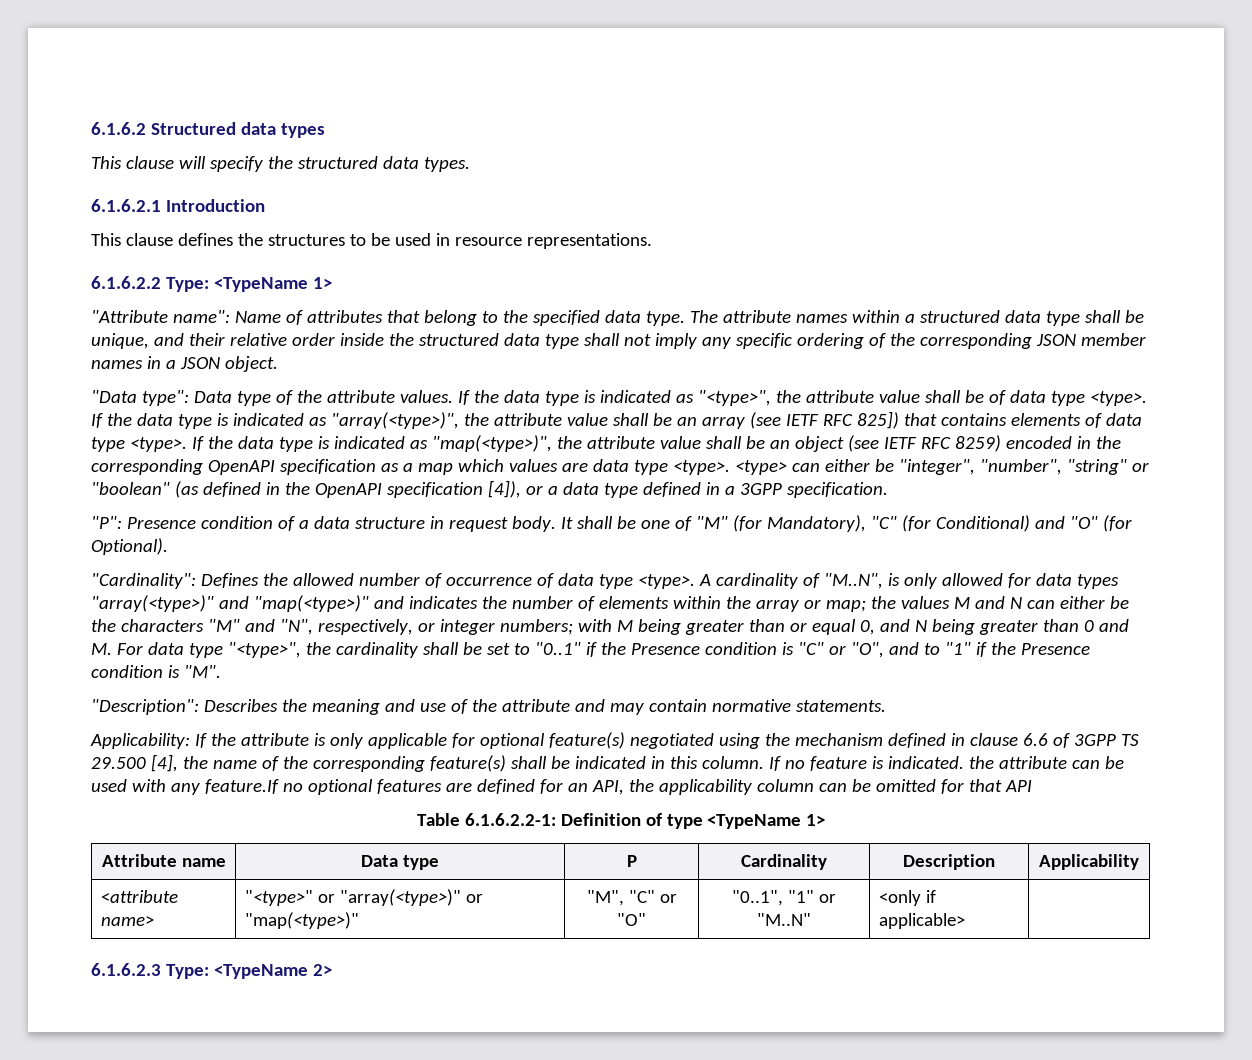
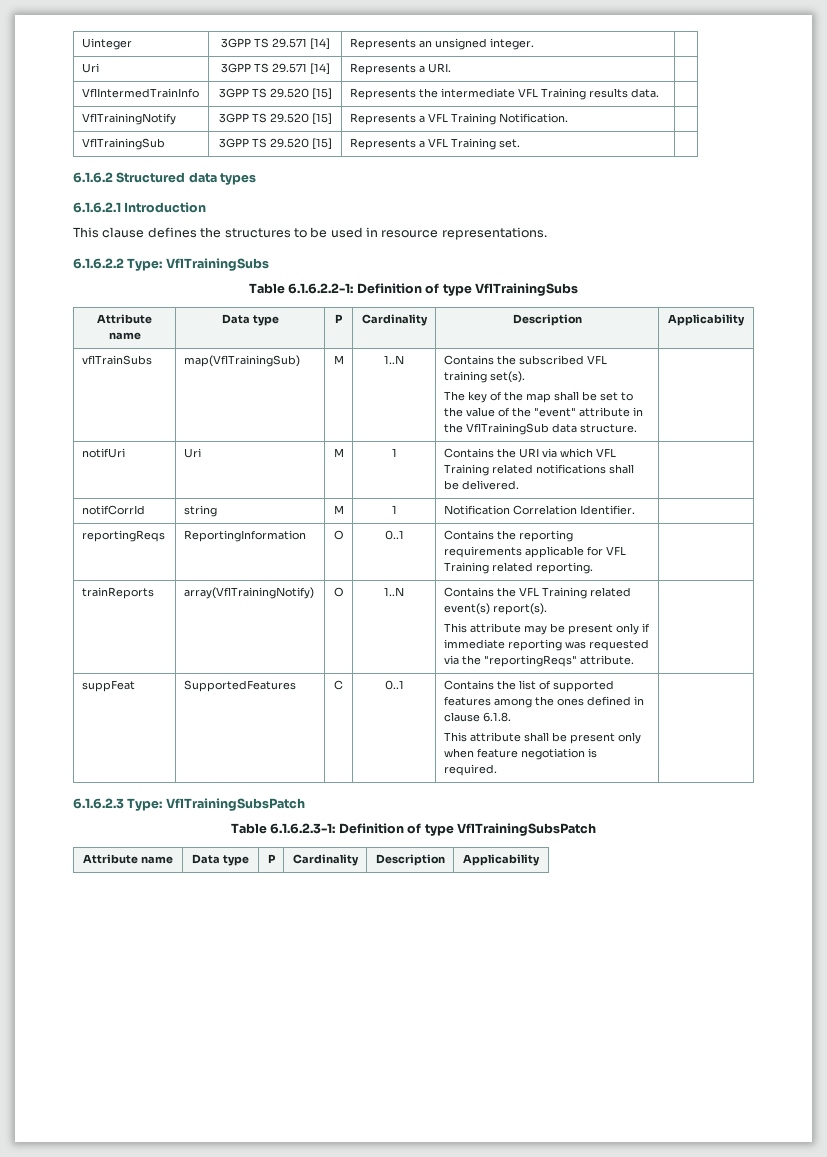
+ Uinteger | 3GPP TS 29.571 [14] | Represents an unsigned integer. |
+ Uri | 3GPP TS 29.571 [14] | Represents a URI. |
+ VflIntermedTrainInfo | 3GPP TS 29.520 [15] | Represents the intermediate VFL Training results data. |
+ VflTrainingNotify | 3GPP TS 29.520 [15] | Represents a VFL Training Notification. |
+ VflTrainingSub | 3GPP TS 29.520 [15] | Represents a VFL Training set. |
  6.1.6.2 Structured data types
- This clause will specify the structured data types.
- 6.1.6.2.2 Type: <TypeName 1>
- "Attribute name": Name of attributes that belong to the specified data type. The attribute names within a structured data type shall be unique, and their relative order inside the structured data type shall not imply any specific ordering of the corresponding JSON member names in a JSON object.
- "Data type": Data type of the attribute values. If the data type is indicated as "<type>", the attribute value shall be of data type <type>. If the data type is indicated as "array(<type>)", the attribute value shall be an array (see IETF RFC 825]) that contains elements of data type <type>. If the data type is indicated as "map(<type>)", the attribute value shall be an object (see IETF RFC 8259) encoded in the corresponding OpenAPI specification as a map which values are data type <type>. <type> can either be "integer", "number", "string" or "boolean" (as defined in the OpenAPI specification [4]), or a data type defined in a 3GPP specification.
- "P": Presence condition of a data structure in request body. It shall be one of "M" (for Mandatory), "C" (for Conditional) and "O" (for Optional).
- "Cardinality": Defines the allowed number of occurrence of data type <type>. A cardinality of "M..N", is only allowed for data types "array(<type>)" and "map(<type>)" and indicates the number of elements within the array or map; the values M and N can either be the characters "M" and "N", respectively, or integer numbers; with M being greater than or equal 0, and N being greater than 0 and M. For data type "<type>", the cardinality shall be set to "0..1" if the Presence condition is "C" or "O", and to "1" if the Presence condition is "M".
- "Description": Describes the meaning and use of the attribute and may contain normative statements.
- Applicability: If the attribute is only applicable for optional feature(s) negotiated using the mechanism defined in clause 6.6 of 3GPP TS 29.500 [4], the name of the corresponding feature(s) shall be indicated in this column. If no feature is indicated. the attribute can be used with any feature.If no optional features are defined for an API, the applicability column can be omitted for that API
+ 6.1.6.2.2 Type: VflTrainingSubs
- Table 6.1.6.2.2-1: Definition of type <TypeName 1>
+ Table 6.1.6.2.2-1: Definition of type VflTrainingSubs
- <attribute name> | "<type>" or "array(<type>)" or "map(<type>)" | "M", "C" or "O" | "0..1", "1" or "M..N" | <only if applicable> |
- 6.1.6.2.3 Type: <TypeName 2>
+ vflTrainSubs | map(VflTrainingSub) | M | 1..N | Contains the subscribed VFL training set(s).
+ The key of the map shall be set to the value of the "event" attribute in the VflTrainingSub data structure. |
+ notifUri | Uri | M | 1 | Contains the URI via which VFL Training related notifications shall be delivered. |
+ notifCorrId | string | M | 1 | Notification Correlation Identifier. |
+ reportingReqs | ReportingInformation | O | 0..1 | Contains the reporting requirements applicable for VFL Training related reporting. |
+ trainReports | array(VflTrainingNotify) | O | 1..N | Contains the VFL Training related event(s) report(s).
+ This attribute may be present only if immediate reporting was requested via the "reportingReqs" attribute. |
+ suppFeat | SupportedFeatures | C | 0..1 | Contains the list of supported features among the ones defined in clause 6.1.8.
+ This attribute shall be present only when feature negotiation is required. |
+ 6.1.6.2.3 Type: VflTrainingSubsPatch
+ Table 6.1.6.2.3-1: Definition of type VflTrainingSubsPatch
+ Attribute name | Data type | P | Cardinality | Description | Applicability

